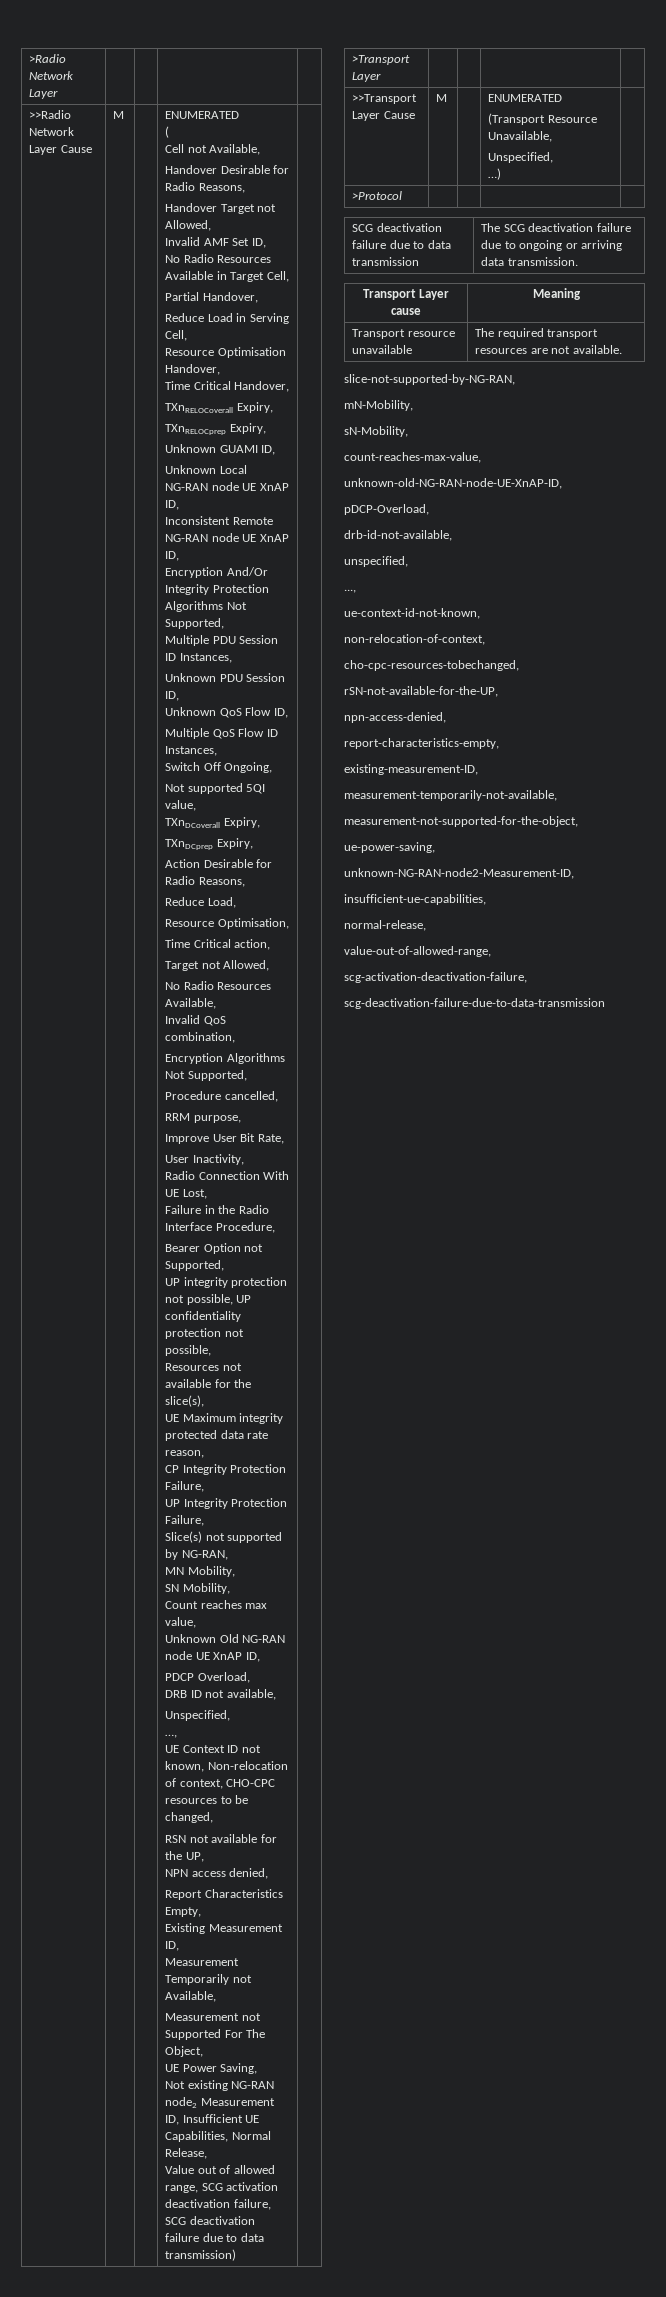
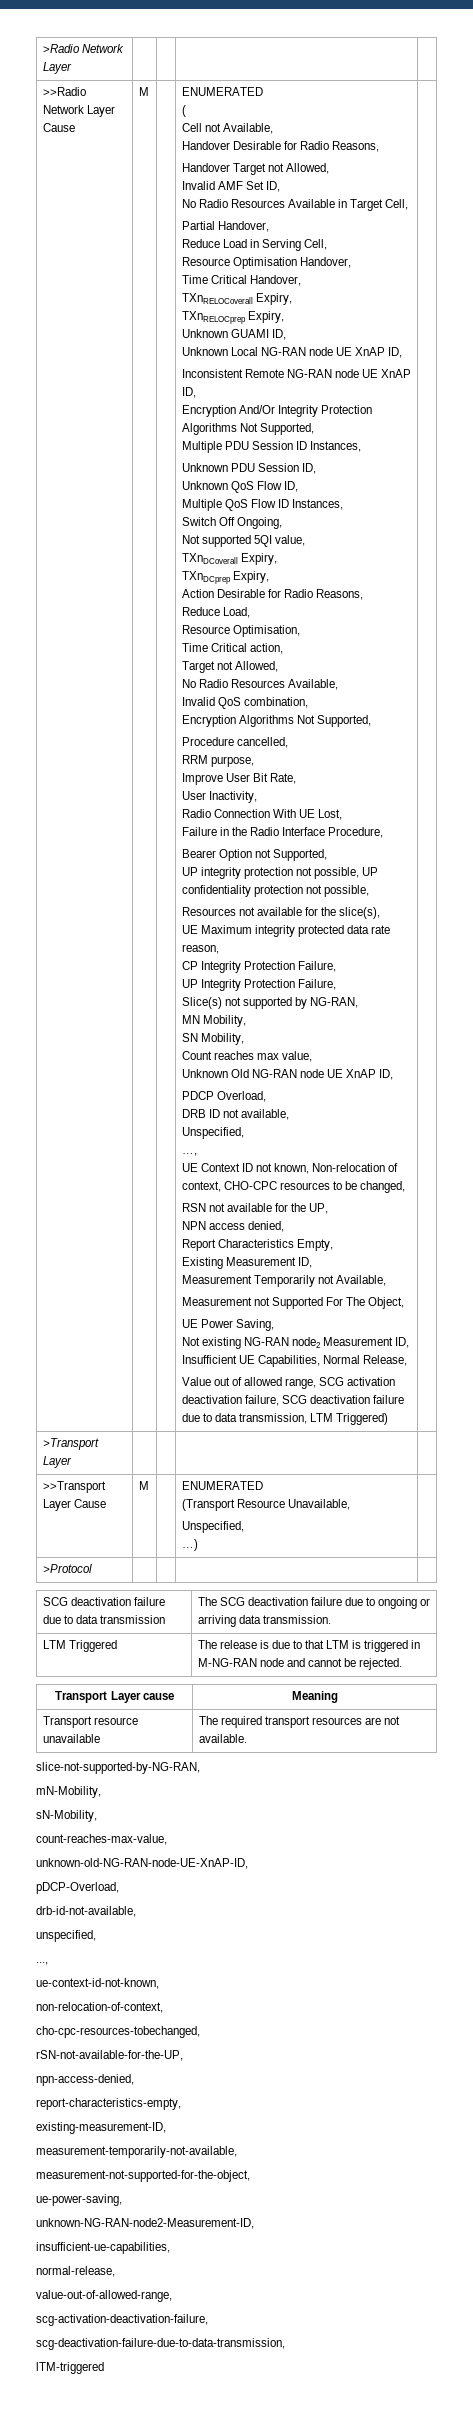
- Value out of allowed range, SCG activation deactivation failure, SCG deactivation failure due to data transmission)
+ Value out of allowed range, SCG activation deactivation failure, SCG deactivation failure due to data transmission, LTM Triggered)
+ LTM Triggered | The release is due to that LTM is triggered in M-NG-RAN node and cannot be rejected.
- scg-deactivation-failure-due-to-data-transmission
+ scg-deactivation-failure-due-to-data-transmission,
+ lTM-triggered

